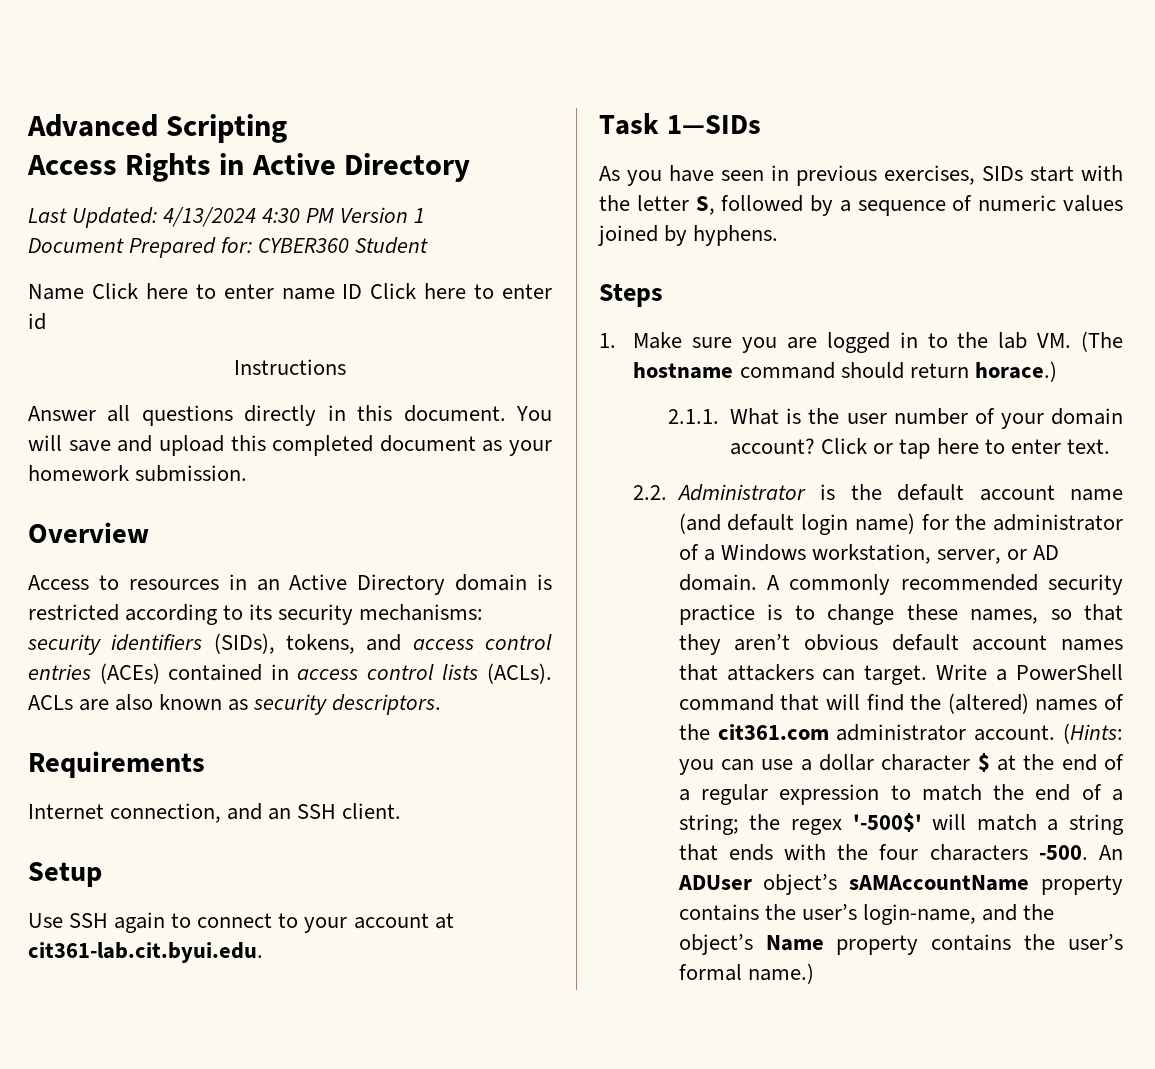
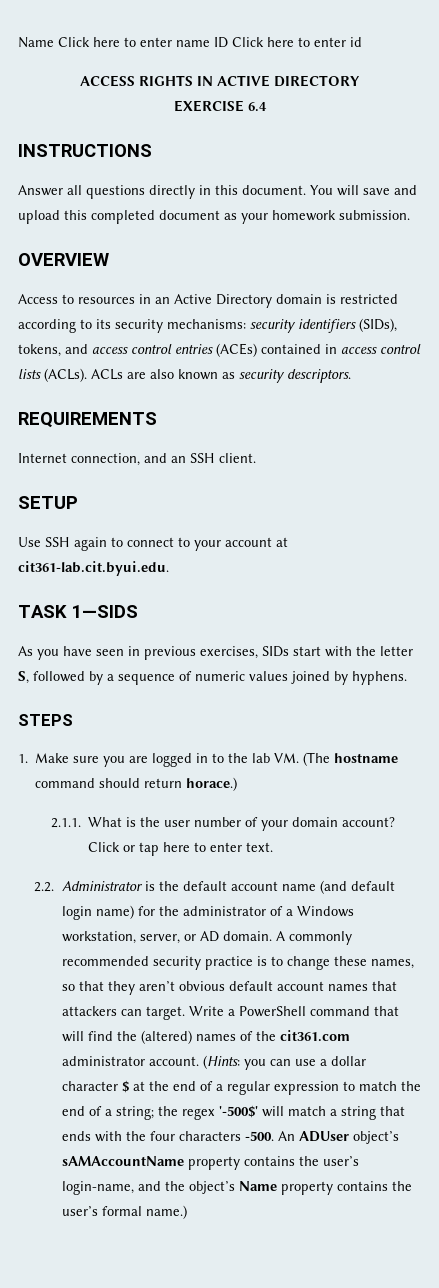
- Advanced Scripting
- Access Rights in Active Directory
- Last Updated: 4/13/2024 4:30 PM Version 1
- Document Prepared for: CYBER360 Student
- Instructions
+ ACCESS RIGHTS IN ACTIVE DIRECTORY
+ EXERCISE 6.4
+ INSTRUCTIONS
- Overview
+ OVERVIEW
- Requirements
+ REQUIREMENTS
- Setup
+ SETUP
- Task 1—SIDs
+ TASK 1—SIDS
- Steps
+ STEPS

